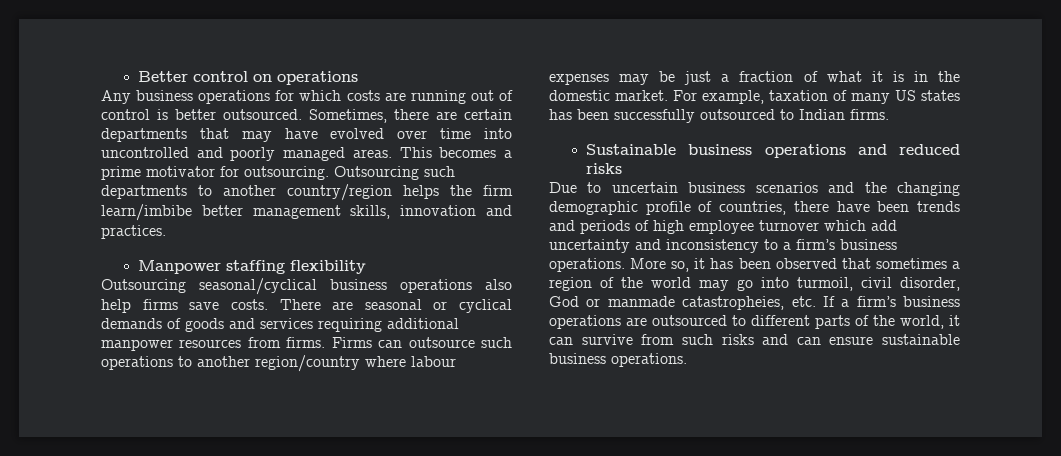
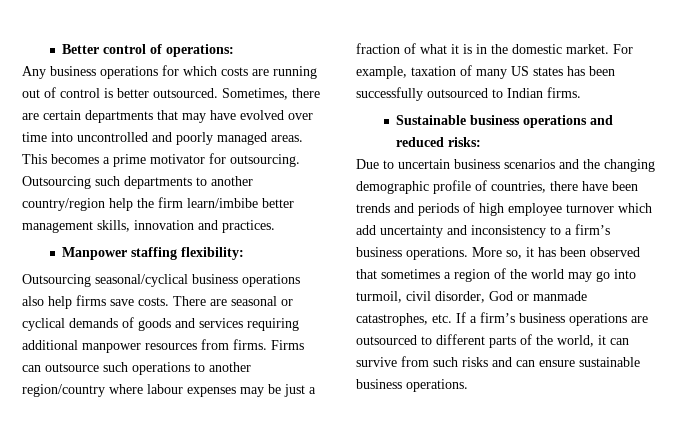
- Better control on operations
+ Better control of operations:
- Outsourcing such departments to another country/region helps the firm learn/imbibe better management skills, innovation and practices.
+ Outsourcing such departments to another country/region help the firm learn/imbibe better management skills, innovation and practices.
- Manpower staffing flexibility
+ Manpower staffing flexibility:
- Sustainable business operations and reduced risks
+ Sustainable business operations and reduced risks:
- More so, it has been observed that sometimes a region of the world may go into turmoil, civil disorder, God or manmade catastropheies, etc. If a firm’s business operations are outsourced to different parts of the world, it can survive from such risks and can ensure sustainable business operations.
+ More so, it has been observed that sometimes a region of the world may go into turmoil, civil disorder, God or manmade catastrophes, etc. If a firm’s business operations are outsourced to different parts of the world, it can survive from such risks and can ensure sustainable business operations.

